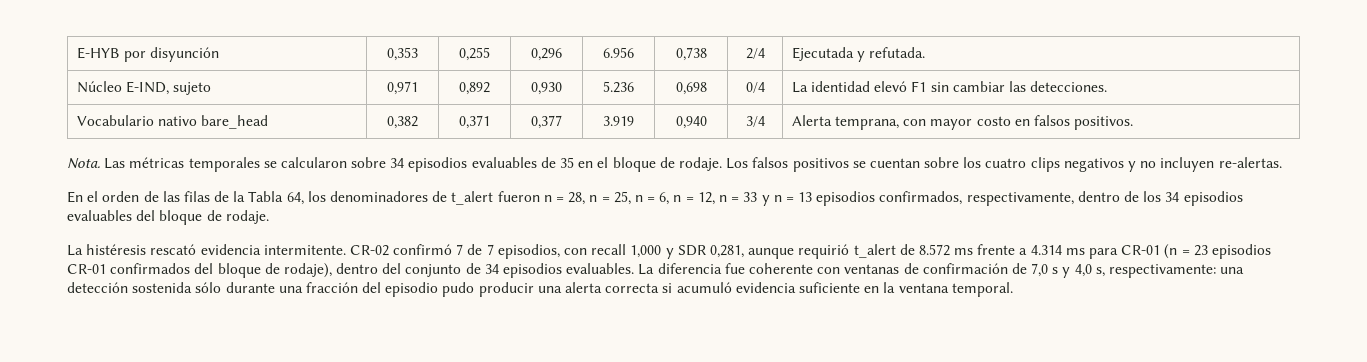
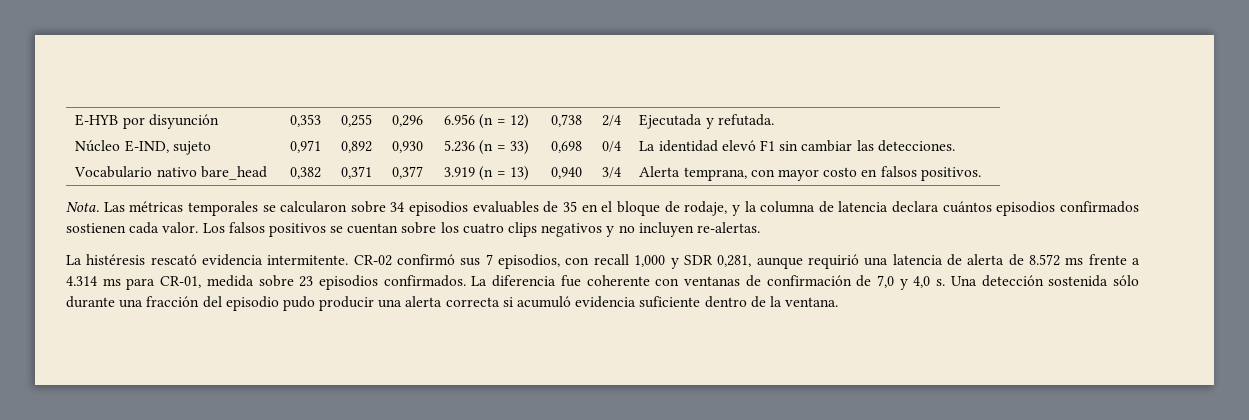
- E-HYB por disyunción | 0,353 | 0,255 | 0,296 | 6.956 | 0,738 | 2/4 | Ejecutada y refutada.
+ E-HYB por disyunción | 0,353 | 0,255 | 0,296 | 6.956 (n = 12) | 0,738 | 2/4 | Ejecutada y refutada.
- Núcleo E-IND, sujeto | 0,971 | 0,892 | 0,930 | 5.236 | 0,698 | 0/4 | La identidad elevó F1 sin cambiar las detecciones.
+ Núcleo E-IND, sujeto | 0,971 | 0,892 | 0,930 | 5.236 (n = 33) | 0,698 | 0/4 | La identidad elevó F1 sin cambiar las detecciones.
- Vocabulario nativo bare_head | 0,382 | 0,371 | 0,377 | 3.919 | 0,940 | 3/4 | Alerta temprana, con mayor costo en falsos positivos.
+ Vocabulario nativo bare_head | 0,382 | 0,371 | 0,377 | 3.919 (n = 13) | 0,940 | 3/4 | Alerta temprana, con mayor costo en falsos positivos.
- Las métricas temporales se calcularon sobre 34 episodios evaluables de 35 en el bloque de rodaje.
+ Las métricas temporales se calcularon sobre 34 episodios evaluables de 35 en el bloque de rodaje, y la columna de latencia declara cuántos episodios confirmados sostienen cada valor.
- En el orden de las filas de la Tabla 64, los denominadores de t_alert fueron n = 28, n = 25, n = 6, n = 12, n = 33 y n = 13 episodios confirmados, respectivamente, dentro de los 34 episodios evaluables del bloque de rodaje.
- CR-02 confirmó 7 de 7 episodios, con recall 1,000 y SDR 0,281, aunque requirió t_alert de 8.572 ms frente a 4.314 ms para CR-01 (n = 23 episodios CR-01 confirmados del bloque de rodaje), dentro del conjunto de 34 episodios evaluables.
+ CR-02 confirmó sus 7 episodios, con recall 1,000 y SDR 0,281, aunque requirió una latencia de alerta de 8.572 ms frente a 4.314 ms para CR-01, medida sobre 23 episodios confirmados.
- La diferencia fue coherente con ventanas de confirmación de 7,0 s y 4,0 s, respectivamente: una detección sostenida sólo durante una fracción del episodio pudo producir una alerta correcta si acumuló evidencia suficiente en la ventana temporal.
+ La diferencia fue coherente con ventanas de confirmación de 7,0 y 4,0 s. Una detección sostenida sólo durante una fracción del episodio pudo producir una alerta correcta si acumuló evidencia suficiente dentro de la ventana.

